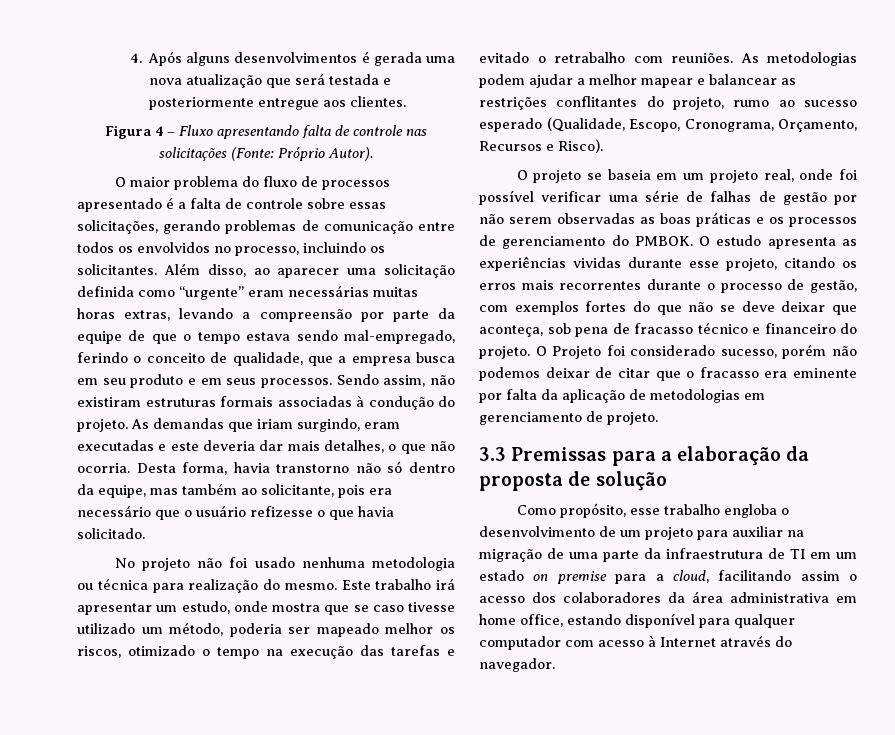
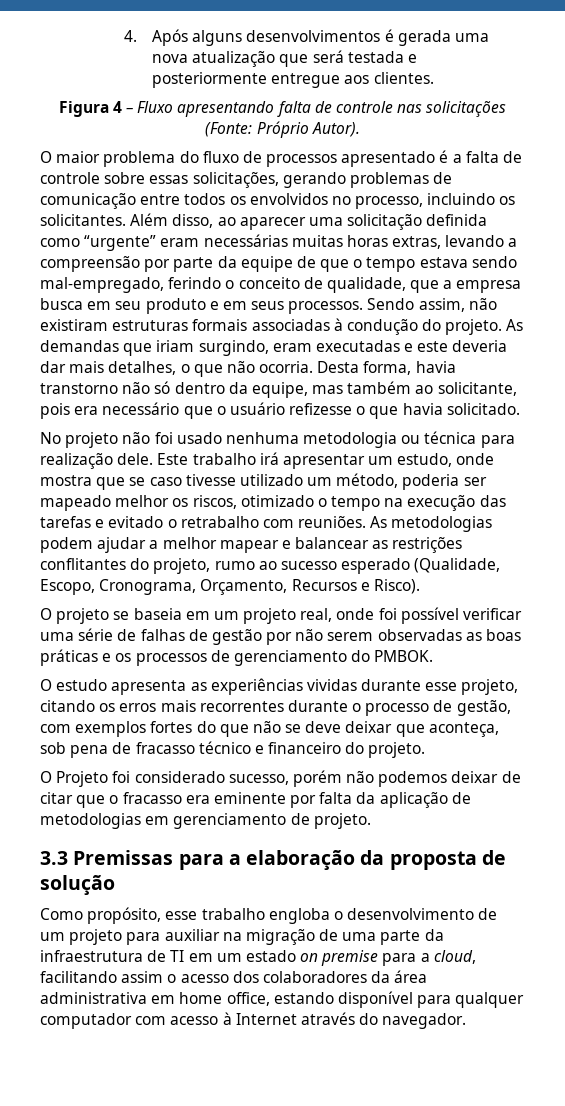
- No projeto não foi usado nenhuma metodologia ou técnica para realização do mesmo.
+ No projeto não foi usado nenhuma metodologia ou técnica para realização dele.
- O projeto se baseia em um projeto real, onde foi possível verificar uma série de falhas de gestão por não serem observadas as boas práticas e os processos de gerenciamento do PMBOK. O estudo apresenta as experiências vividas durante esse projeto, citando os erros mais recorrentes durante o processo de gestão, com exemplos fortes do que não se deve deixar que aconteça, sob pena de fracasso técnico e financeiro do projeto. O Projeto foi considerado sucesso, porém não podemos deixar de citar que o fracasso era eminente por falta da aplicação de metodologias em gerenciamento de projeto.
+ O projeto se baseia em um projeto real, onde foi possível verificar uma série de falhas de gestão por não serem observadas as boas práticas e os processos de gerenciamento do PMBOK.
+ O estudo apresenta as experiências vividas durante esse projeto, citando os erros mais recorrentes durante o processo de gestão, com exemplos fortes do que não se deve deixar que aconteça, sob pena de fracasso técnico e financeiro do projeto.
+ O Projeto foi considerado sucesso, porém não podemos deixar de citar que o fracasso era eminente por falta da aplicação de metodologias em gerenciamento de projeto.

